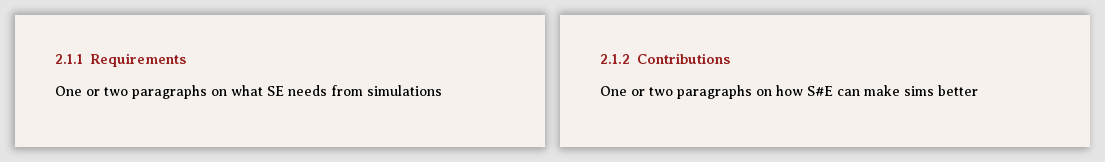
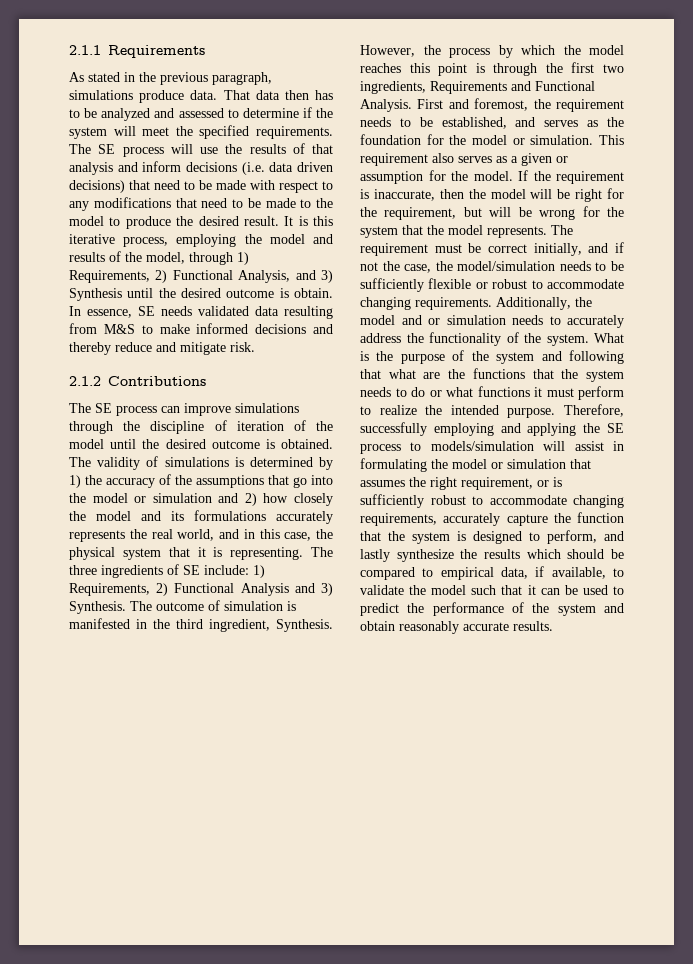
- One or two paragraphs on what SE needs from simulations
+ As stated in the previous paragraph, simulations produce data. That data then has to be analyzed and assessed to determine if the system will meet the specified requirements. The SE process will use the results of that analysis and inform decisions (i.e. data driven decisions) that need to be made with respect to any modifications that need to be made to the model to produce the desired result. It is this iterative process, employing the model and results of the model, through 1) Requirements, 2) Functional Analysis, and 3) Synthesis until the desired outcome is obtain. In essence, SE needs validated data resulting from M&S to make informed decisions and thereby reduce and mitigate risk.
  2.1.2 Contributions
- One or two paragraphs on how S#E can make sims better
+ The SE process can improve simulations through the discipline of iteration of the model until the desired outcome is obtained. The validity of simulations is determined by 1) the accuracy of the assumptions that go into the model or simulation and 2) how closely the model and its formulations accurately represents the real world, and in this case, the physical system that it is representing. The three ingredients of SE include: 1) Requirements, 2) Functional Analysis and 3) Synthesis. The outcome of simulation is manifested in the third ingredient, Synthesis. However, the process by which the model reaches this point is through the first two ingredients, Requirements and Functional Analysis. First and foremost, the requirement needs to be established, and serves as the foundation for the model or simulation. This requirement also serves as a given or assumption for the model. If the requirement is inaccurate, then the model will be right for the requirement, but will be wrong for the system that the model represents. The requirement must be correct initially, and if not the case, the model/simulation needs to be sufficiently flexible or robust to accommodate changing requirements. Additionally, the model and or simulation needs to accurately address the functionality of the system. What is the purpose of the system and following that what are the functions that the system needs to do or what functions it must perform to realize the intended purpose. Therefore, successfully employing and applying the SE process to models/simulation will assist in formulating the model or simulation that assumes the right requirement, or is sufficiently robust to accommodate changing requirements, accurately capture the function that the system is designed to perform, and lastly synthesize the results which should be compared to empirical data, if available, to validate the model such that it can be used to predict the performance of the system and obtain reasonably accurate results.

